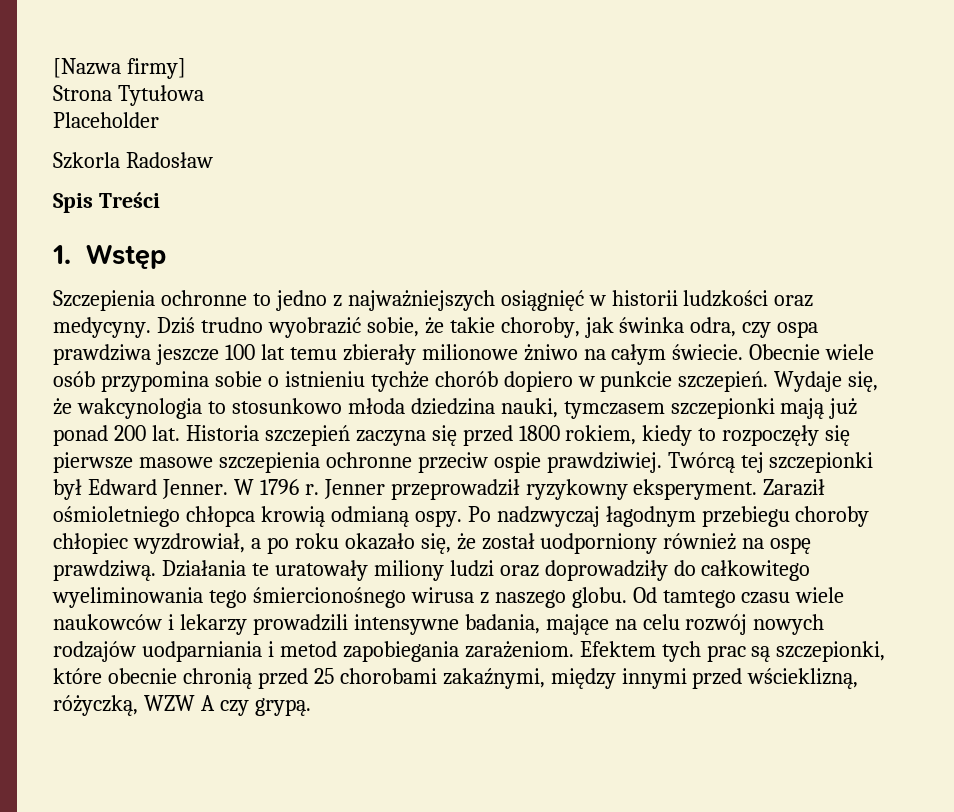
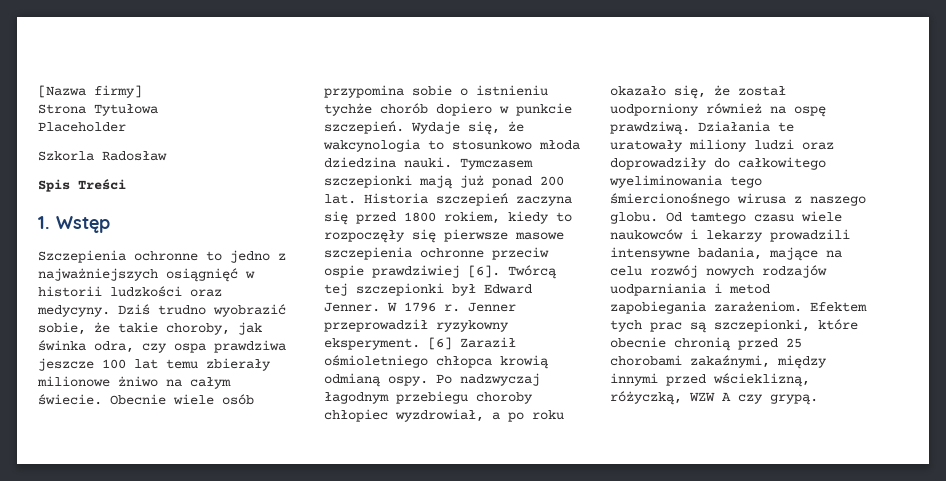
- Wydaje się, że wakcynologia to stosunkowo młoda dziedzina nauki, tymczasem szczepionki mają już ponad 200 lat.
+ Wydaje się, że wakcynologia to stosunkowo młoda dziedzina nauki. Tymczasem szczepionki mają już ponad 200 lat.
- Historia szczepień zaczyna się przed 1800 rokiem, kiedy to rozpoczęły się pierwsze masowe szczepienia ochronne przeciw ospie prawdziwiej.
+ Historia szczepień zaczyna się przed 1800 rokiem, kiedy to rozpoczęły się pierwsze masowe szczepienia ochronne przeciw ospie prawdziwiej [6].
- Zaraził ośmioletniego chłopca krowią odmianą ospy.
+ [6] Zaraził ośmioletniego chłopca krowią odmianą ospy.

